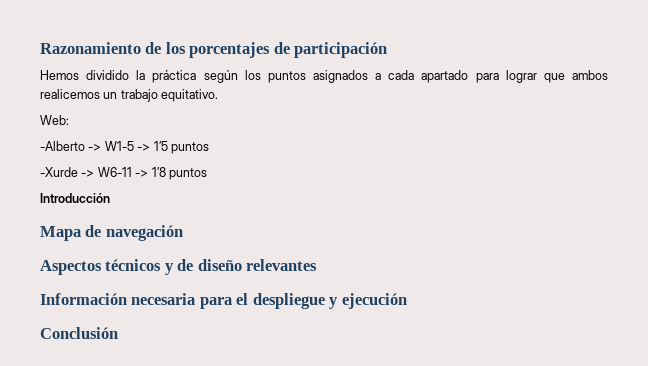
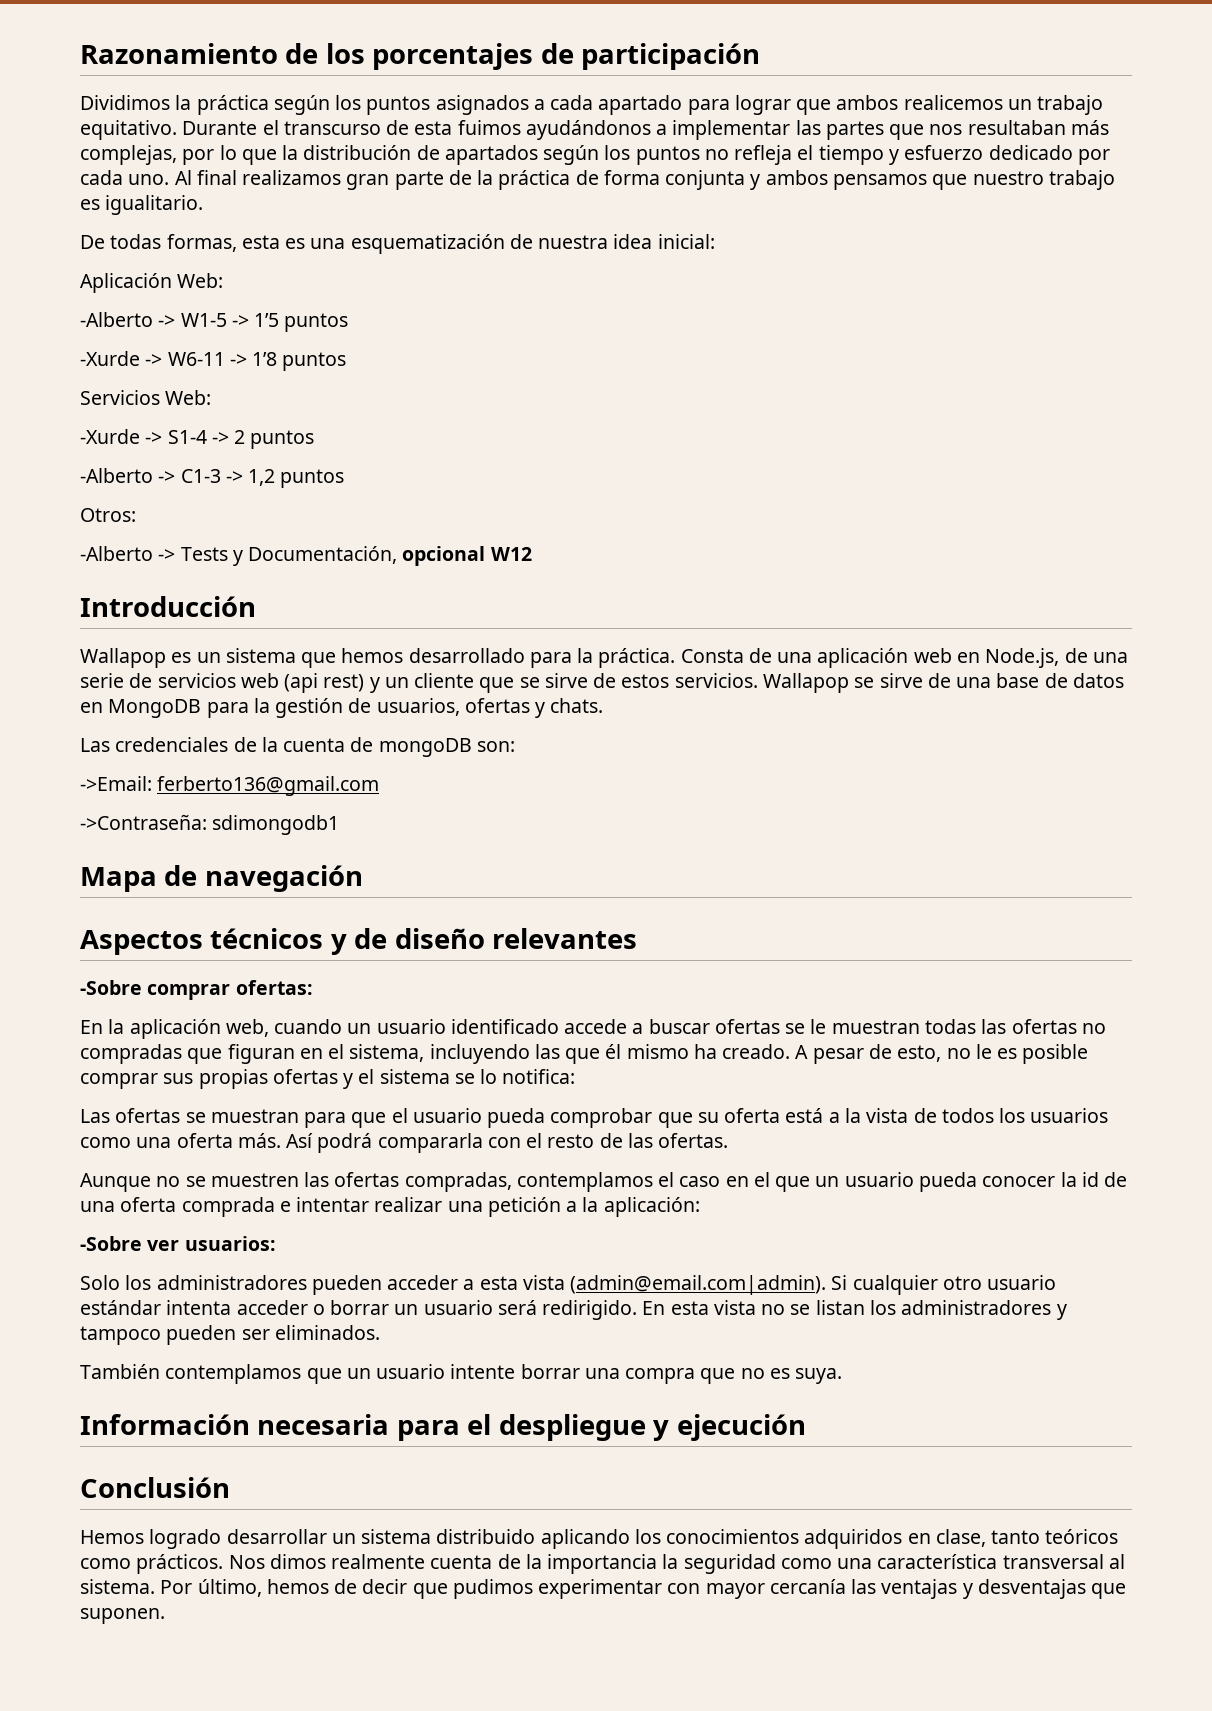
- Hemos dividido la práctica según los puntos asignados a cada apartado para lograr que ambos realicemos un trabajo equitativo.
- Web:
+ Dividimos la práctica según los puntos asignados a cada apartado para lograr que ambos realicemos un trabajo equitativo. Durante el transcurso de esta fuimos ayudándonos a implementar las partes que nos resultaban más complejas, por lo que la distribución de apartados según los puntos no refleja el tiempo y esfuerzo dedicado por cada uno. Al final realizamos gran parte de la práctica de forma conjunta y ambos pensamos que nuestro trabajo es igualitario.
+ De todas formas, esta es una esquematización de nuestra idea inicial:
+ Aplicación Web:
+ Servicios Web:
+ -Xurde -> S1-4 -> 2 puntos
+ -Alberto -> C1-3 -> 1,2 puntos
+ Otros:
+ -Alberto -> Tests y Documentación, opcional W12
  Introducción
+ Wallapop es un sistema que hemos desarrollado para la práctica. Consta de una aplicación web en Node.js, de una serie de servicios web (api rest) y un cliente que se sirve de estos servicios. Wallapop se sirve de una base de datos en MongoDB para la gestión de usuarios, ofertas y chats.
+ Las credenciales de la cuenta de mongoDB son:
+ ->Email: ferberto136@gmail.com
+ ->Contraseña: sdimongodb1
+ -Sobre comprar ofertas:
+ En la aplicación web, cuando un usuario identificado accede a buscar ofertas se le muestran todas las ofertas no compradas que figuran en el sistema, incluyendo las que él mismo ha creado. A pesar de esto, no le es posible comprar sus propias ofertas y el sistema se lo notifica:
+ Las ofertas se muestran para que el usuario pueda comprobar que su oferta está a la vista de todos los usuarios como una oferta más. Así podrá compararla con el resto de las ofertas.
+ Aunque no se muestren las ofertas compradas, contemplamos el caso en el que un usuario pueda conocer la id de una oferta comprada e intentar realizar una petición a la aplicación:
+ -Sobre ver usuarios:
+ Solo los administradores pueden acceder a esta vista (admin@email.com|admin). Si cualquier otro usuario estándar intenta acceder o borrar un usuario será redirigido. En esta vista no se listan los administradores y tampoco pueden ser eliminados.
+ También contemplamos que un usuario intente borrar una compra que no es suya.
+ Hemos logrado desarrollar un sistema distribuido aplicando los conocimientos adquiridos en clase, tanto teóricos como prácticos. Nos dimos realmente cuenta de la importancia la seguridad como una característica transversal al sistema. Por último, hemos de decir que pudimos experimentar con mayor cercanía las ventajas y desventajas que suponen.

